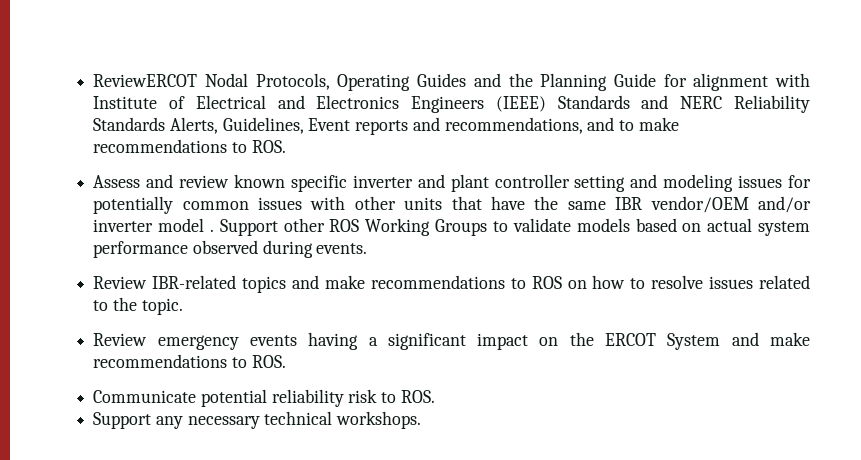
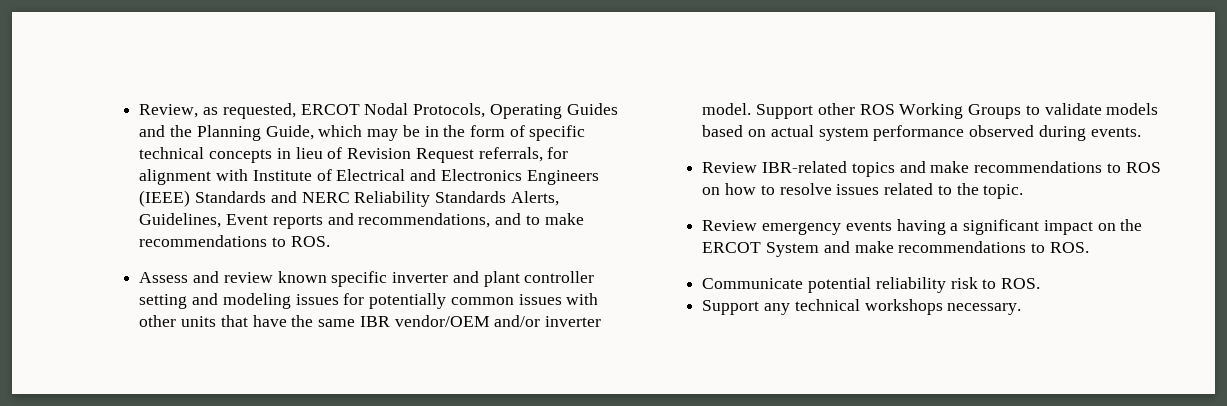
- ReviewERCOT Nodal Protocols, Operating Guides and the Planning Guide for alignment with Institute of Electrical and Electronics Engineers (IEEE) Standards and NERC Reliability Standards Alerts, Guidelines, Event reports and recommendations, and to make recommendations to ROS.
+ Review, as requested, ERCOT Nodal Protocols, Operating Guides and the Planning Guide, which may be in the form of specific technical concepts in lieu of Revision Request referrals, for alignment with Institute of Electrical and Electronics Engineers (IEEE) Standards and NERC Reliability Standards Alerts, Guidelines, Event reports and recommendations, and to make recommendations to ROS.
- Assess and review known specific inverter and plant controller setting and modeling issues for potentially common issues with other units that have the same IBR vendor/OEM and/or inverter model .
+ Assess and review known specific inverter and plant controller setting and modeling issues for potentially common issues with other units that have the same IBR vendor/OEM and/or inverter model.
- Support any necessary technical workshops.
+ Support any technical workshops necessary.

